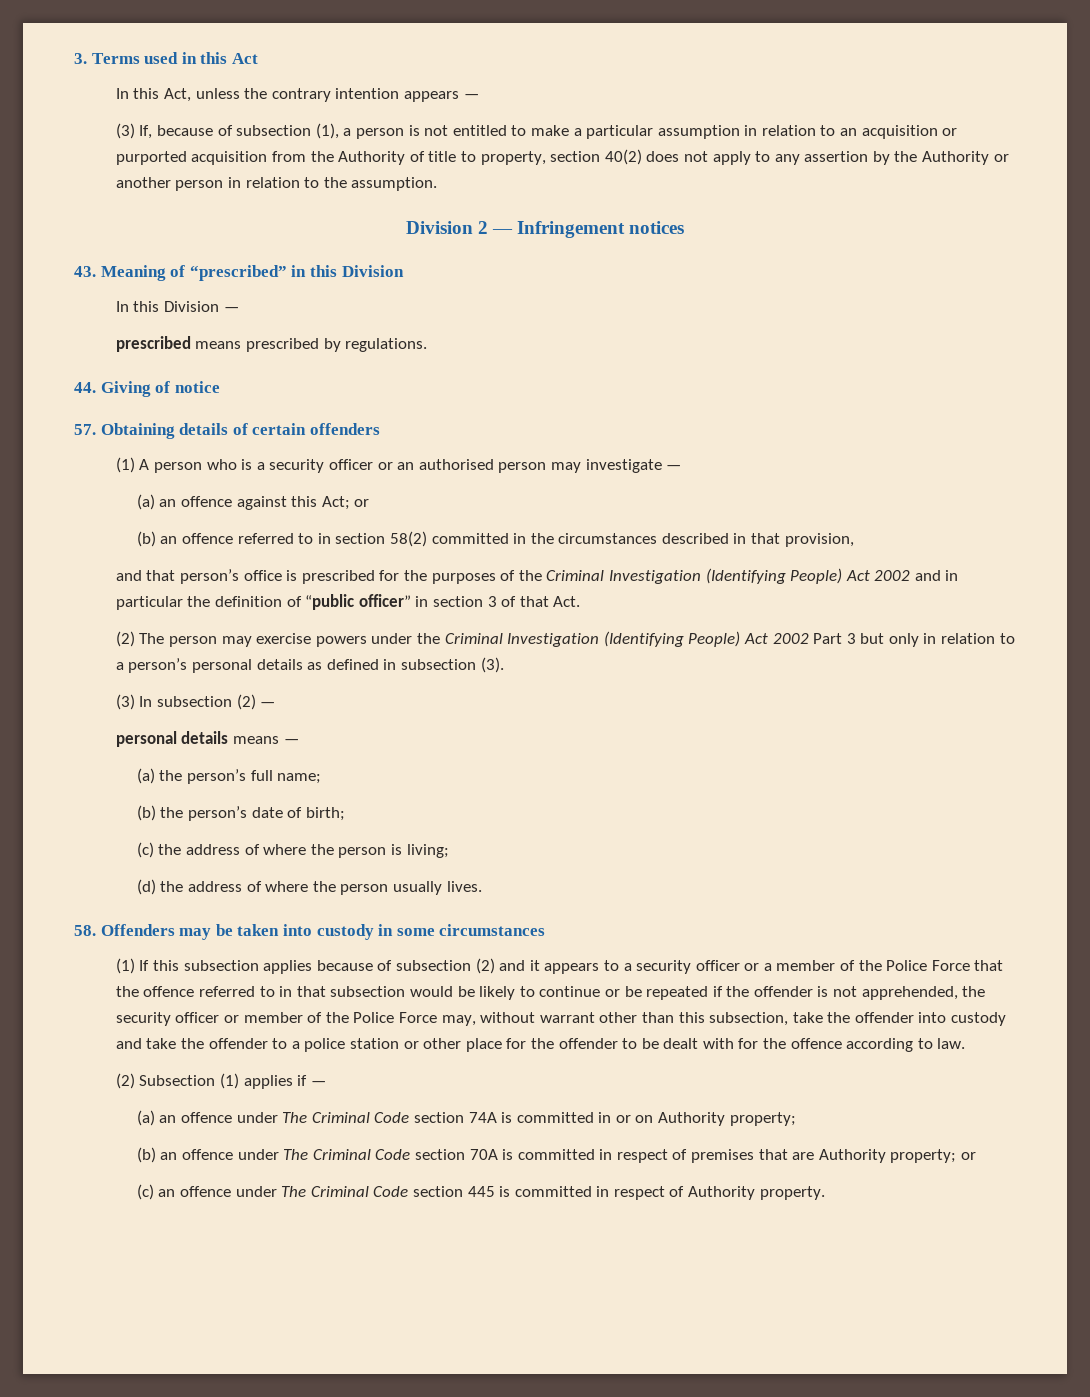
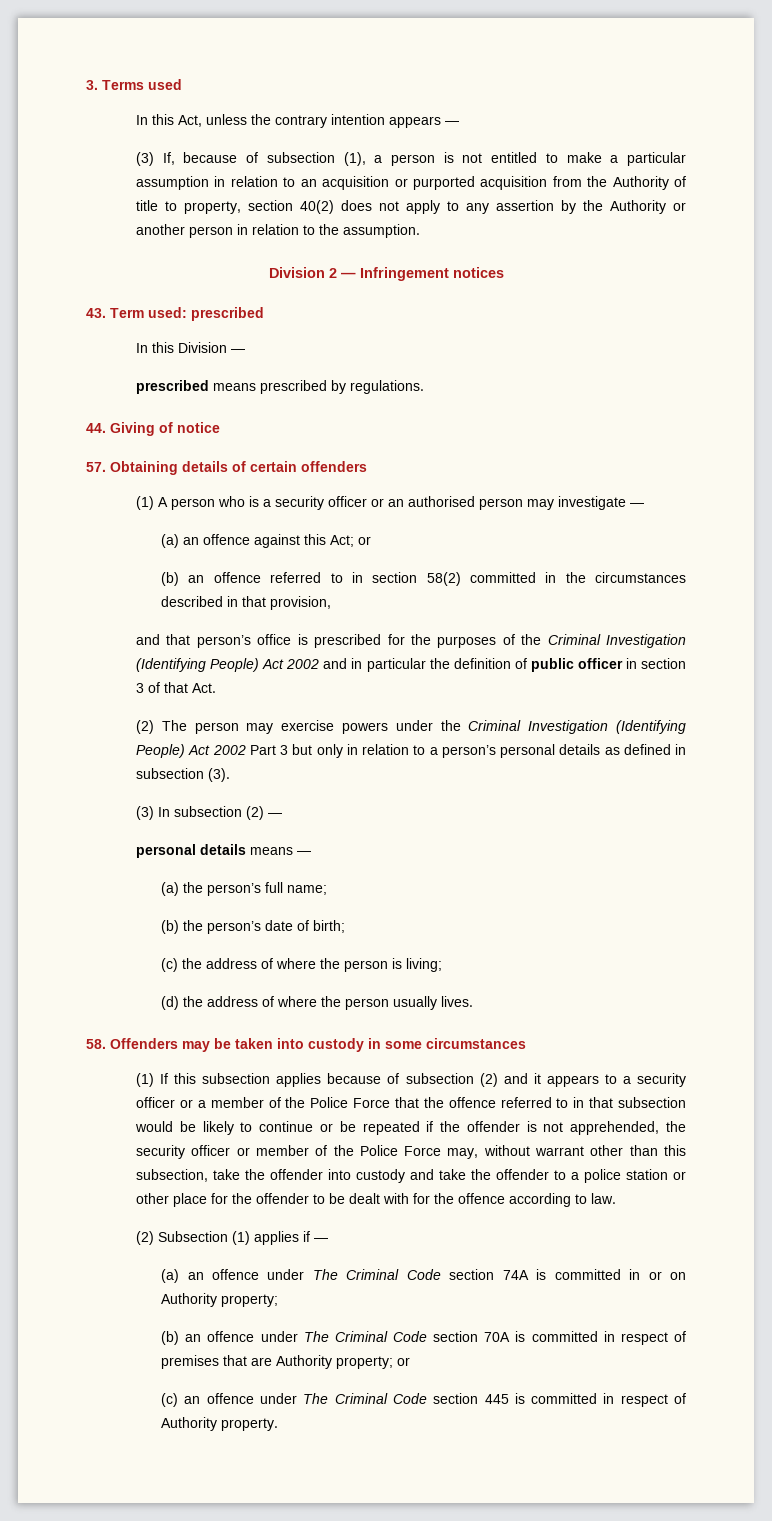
- 3. Terms used in this Act
+ 3. Terms used
- 43. Meaning of “prescribed” in this Division
+ 43. Term used: prescribed
- and that person’s office is prescribed for the purposes of the Criminal Investigation (Identifying People) Act 2002 and in particular the definition of “public officer” in section 3 of that Act.
+ and that person’s office is prescribed for the purposes of the Criminal Investigation (Identifying People) Act 2002 and in particular the definition of public officer in section 3 of that Act.

